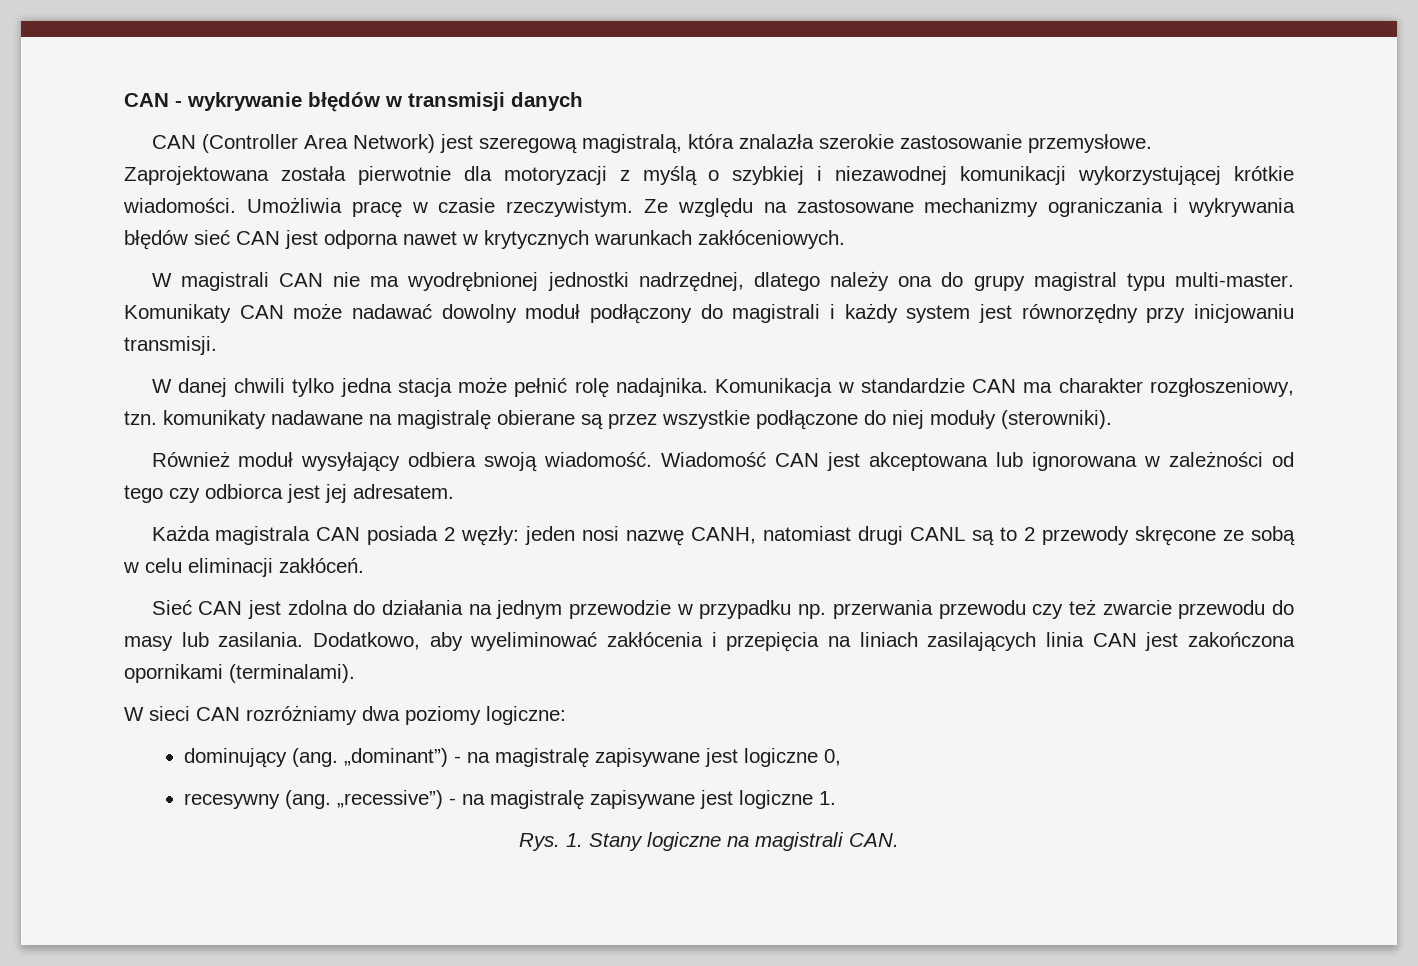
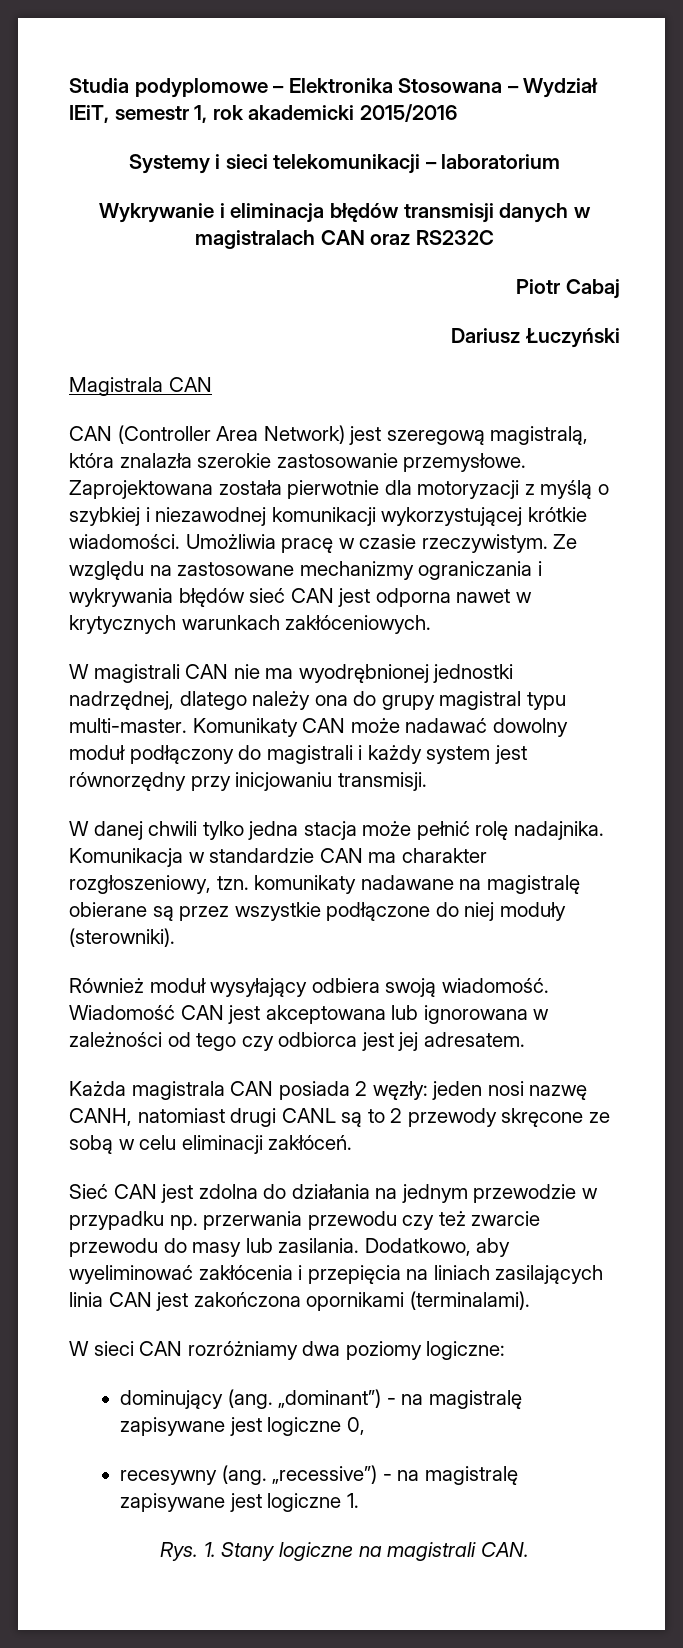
- CAN - wykrywanie błędów w transmisji danych
+ Studia podyplomowe – Elektronika Stosowana – Wydział IEiT, semestr 1, rok akademicki 2015/2016
+ Systemy i sieci telekomunikacji – laboratorium
+ Wykrywanie i eliminacja błędów transmisji danych w magistralach CAN oraz RS232C
+ Piotr Cabaj
+ Dariusz Łuczyński
+ Magistrala CAN

